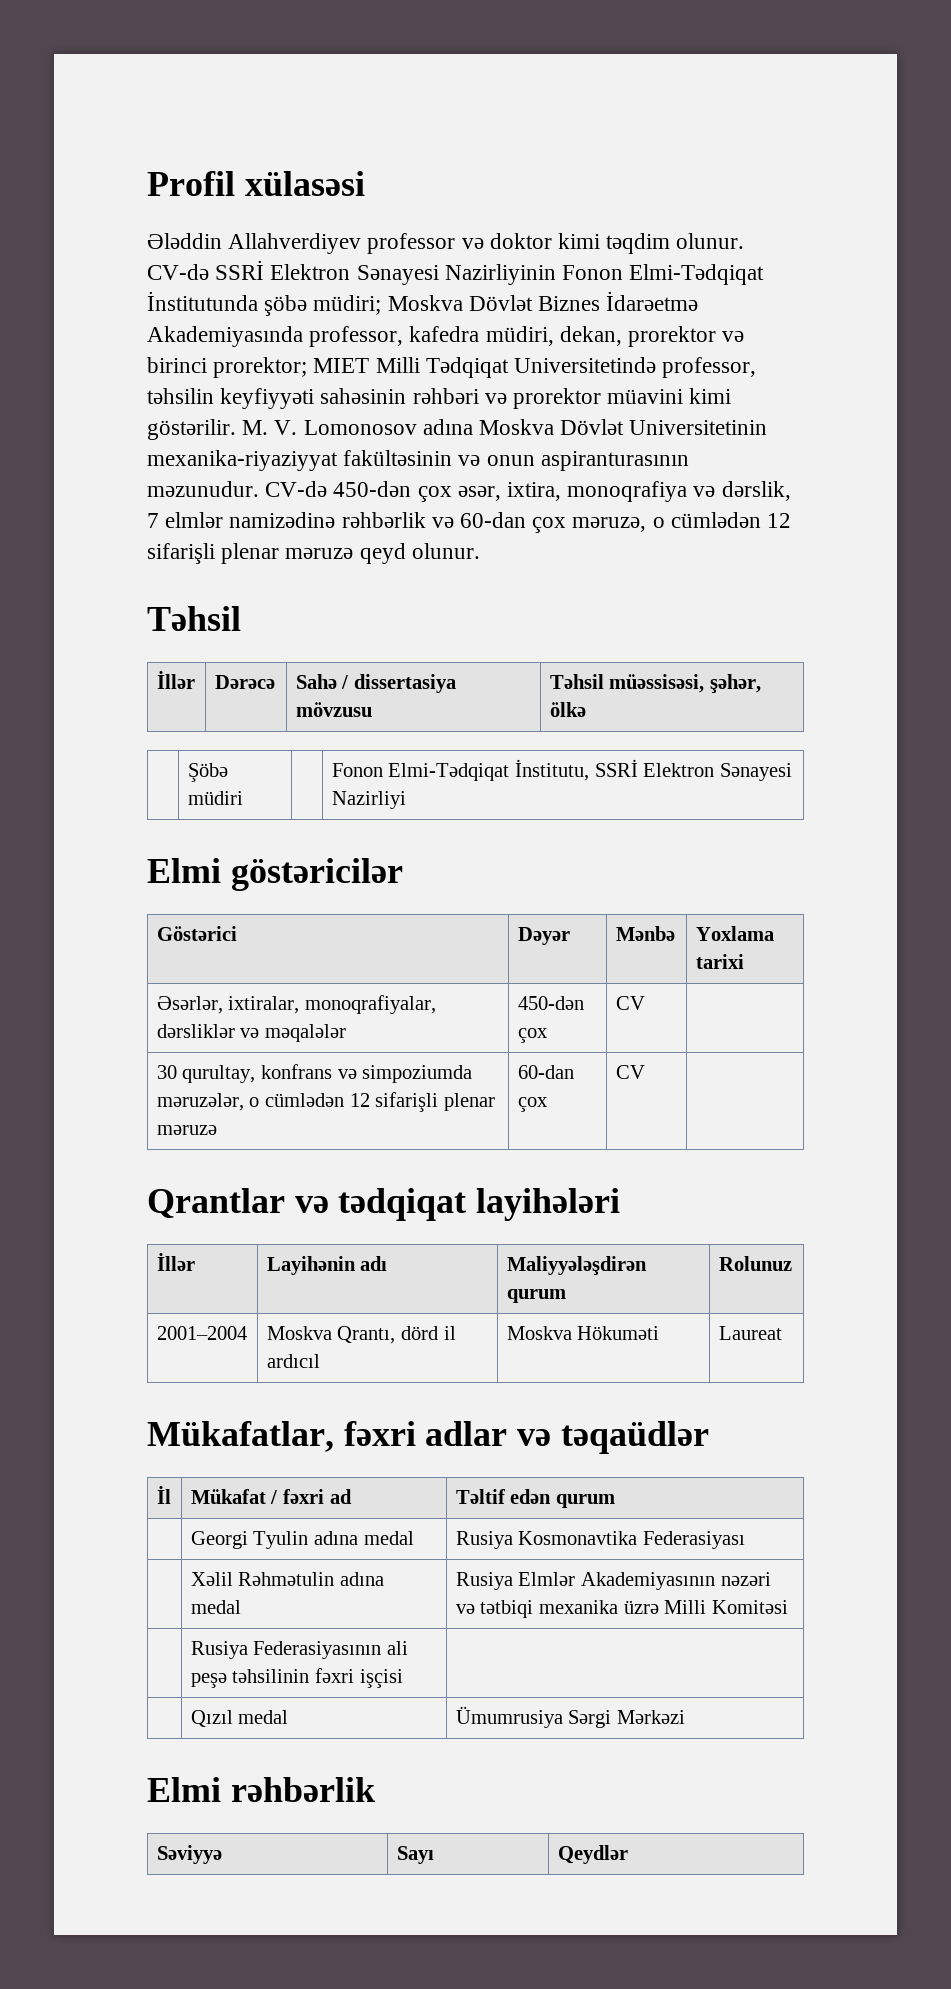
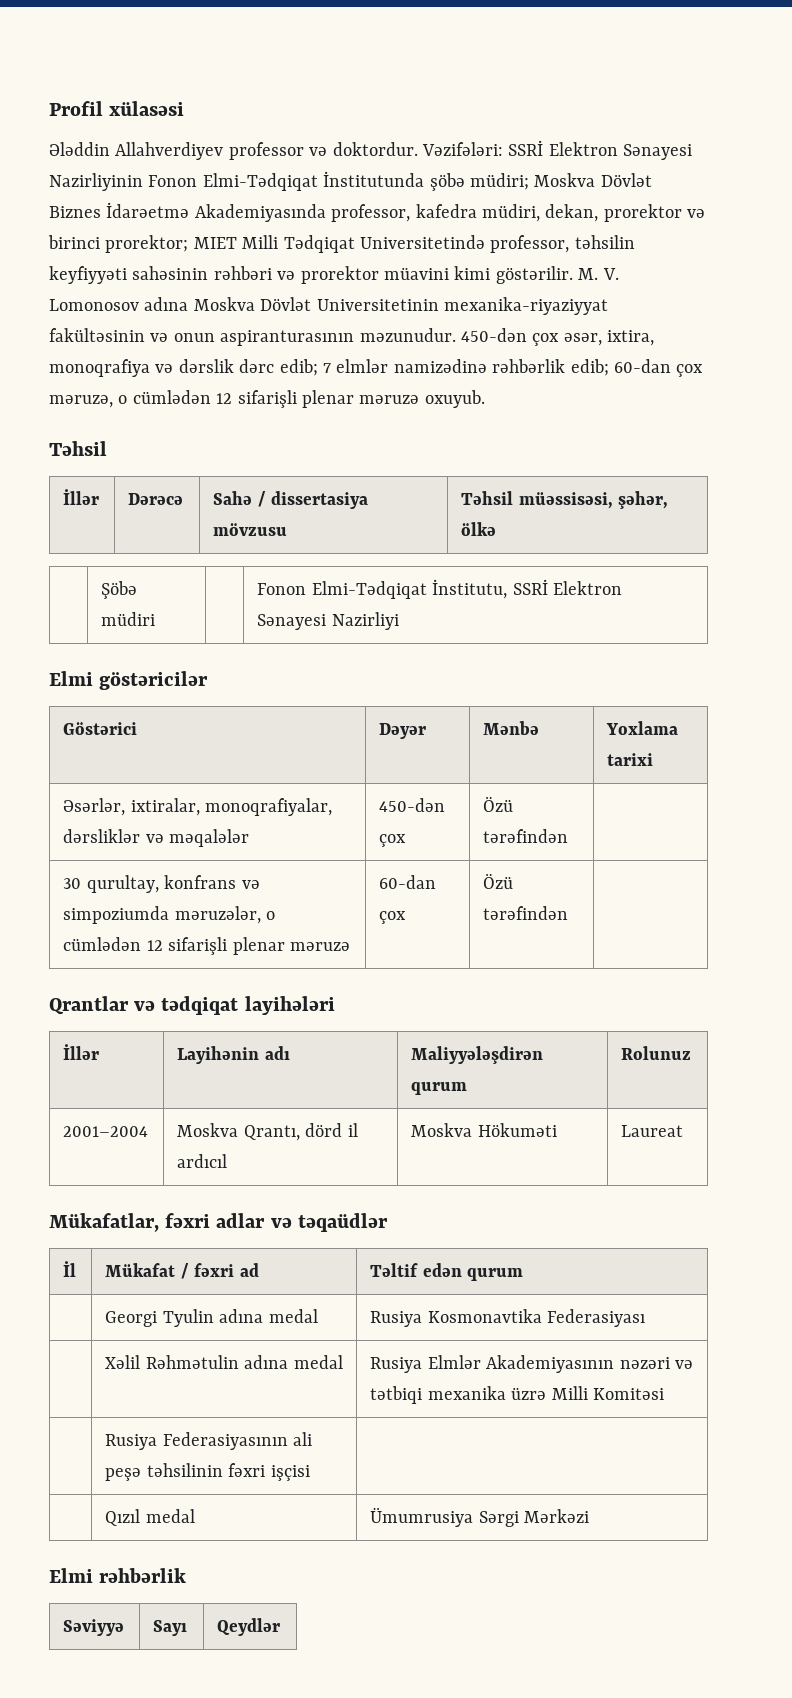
- Ələddin Allahverdiyev professor və doktor kimi təqdim olunur. CV-də SSRİ Elektron Sənayesi Nazirliyinin Fonon Elmi-Tədqiqat İnstitutunda şöbə müdiri; Moskva Dövlət Biznes İdarəetmə Akademiyasında professor, kafedra müdiri, dekan, prorektor və birinci prorektor; MIET Milli Tədqiqat Universitetində professor, təhsilin keyfiyyəti sahəsinin rəhbəri və prorektor müavini kimi göstərilir.
+ Ələddin Allahverdiyev professor və doktordur. Vəzifələri: SSRİ Elektron Sənayesi Nazirliyinin Fonon Elmi-Tədqiqat İnstitutunda şöbə müdiri; Moskva Dövlət Biznes İdarəetmə Akademiyasında professor, kafedra müdiri, dekan, prorektor və birinci prorektor; MIET Milli Tədqiqat Universitetində professor, təhsilin keyfiyyəti sahəsinin rəhbəri və prorektor müavini kimi göstərilir.
- CV-də 450-dən çox əsər, ixtira, monoqrafiya və dərslik, 7 elmlər namizədinə rəhbərlik və 60-dan çox məruzə, o cümlədən 12 sifarişli plenar məruzə qeyd olunur.
+ 450-dən çox əsər, ixtira, monoqrafiya və dərslik dərc edib; 7 elmlər namizədinə rəhbərlik edib; 60-dan çox məruzə, o cümlədən 12 sifarişli plenar məruzə oxuyub.
- Əsərlər, ixtiralar, monoqrafiyalar, dərsliklər və məqalələr | 450-dən çox | CV |
+ Əsərlər, ixtiralar, monoqrafiyalar, dərsliklər və məqalələr | 450-dən çox | Özü tərəfindən |
- 30 qurultay, konfrans və simpoziumda məruzələr, o cümlədən 12 sifarişli plenar məruzə | 60-dan çox | CV |
+ 30 qurultay, konfrans və simpoziumda məruzələr, o cümlədən 12 sifarişli plenar məruzə | 60-dan çox | Özü tərəfindən |

